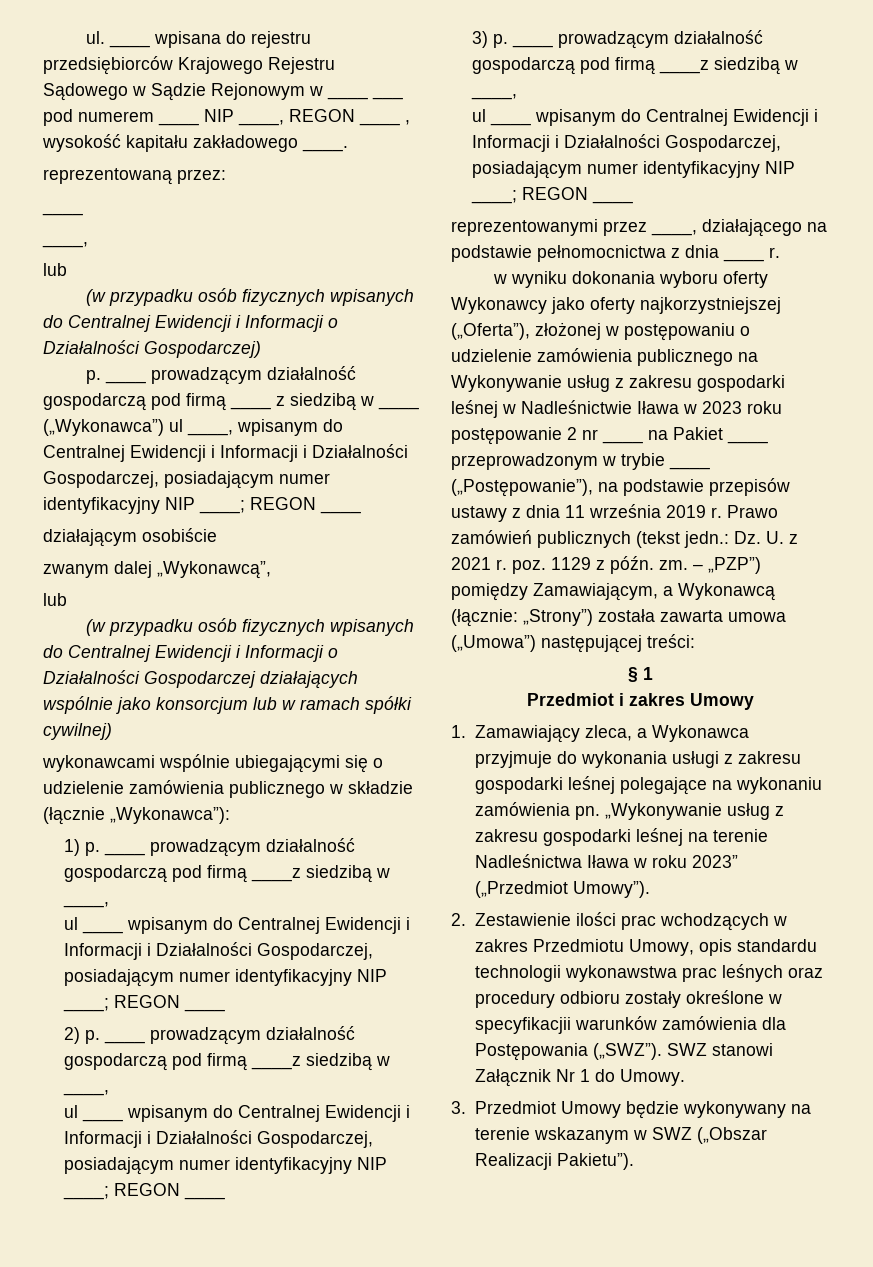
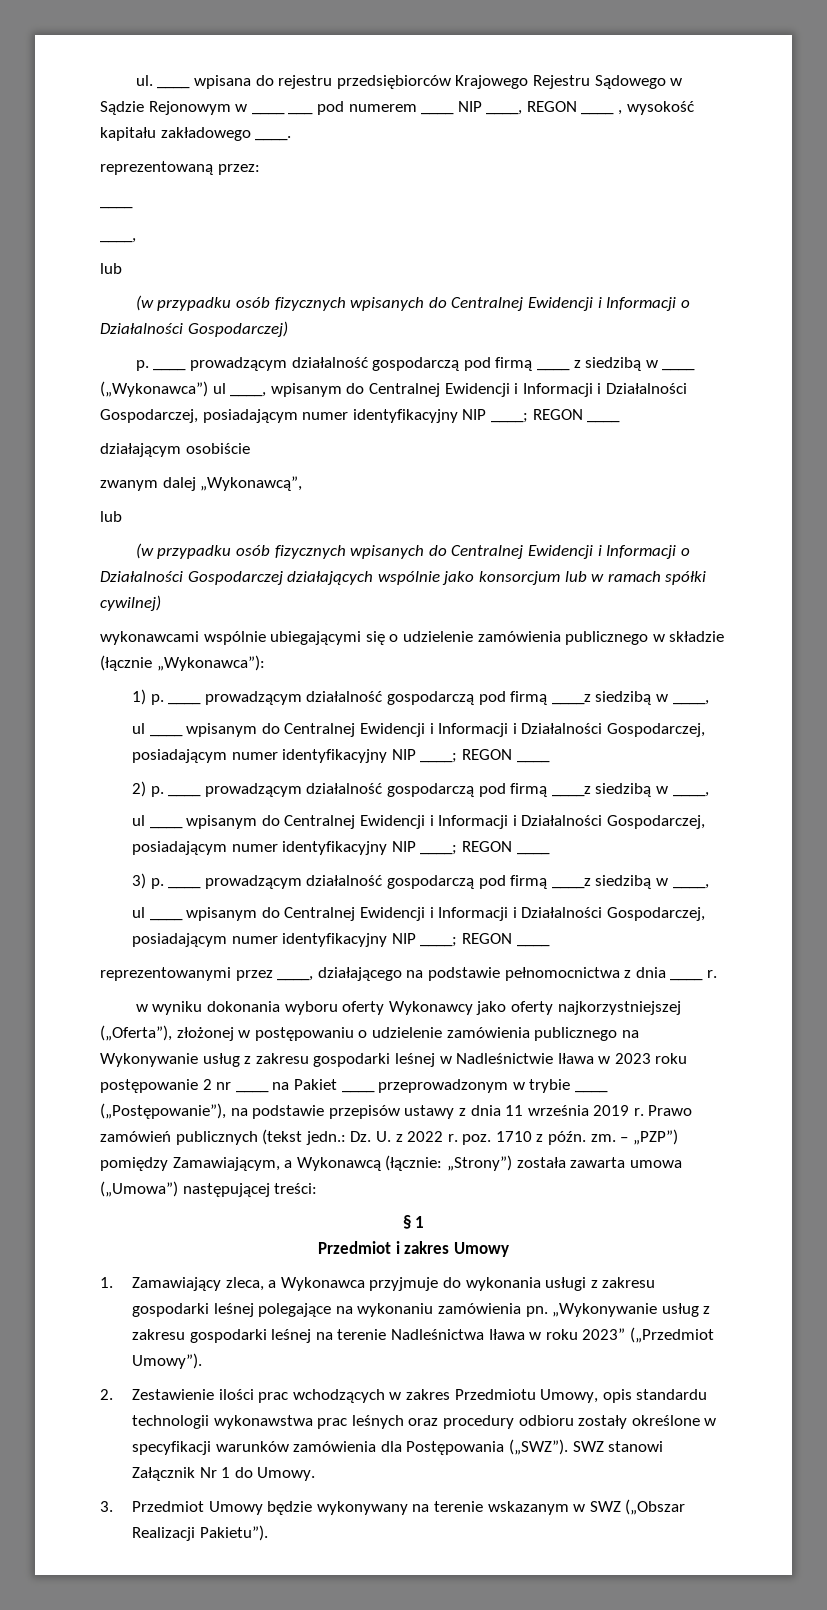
- Prawo zamówień publicznych (tekst jedn.: Dz. U. z 2021 r. poz. 1129 z późn. zm.
+ Prawo zamówień publicznych (tekst jedn.: Dz. U. z 2022 r. poz. 1710 z późn. zm.
- 2. Zestawienie ilości prac wchodzących w zakres Przedmiotu Umowy, opis standardu technologii wykonawstwa prac leśnych oraz procedury odbioru zostały określone w specyfikacjii warunków zamówienia dla Postępowania („SWZ”).
+ 2. Zestawienie ilości prac wchodzących w zakres Przedmiotu Umowy, opis standardu technologii wykonawstwa prac leśnych oraz procedury odbioru zostały określone w specyfikacji warunków zamówienia dla Postępowania („SWZ”).

